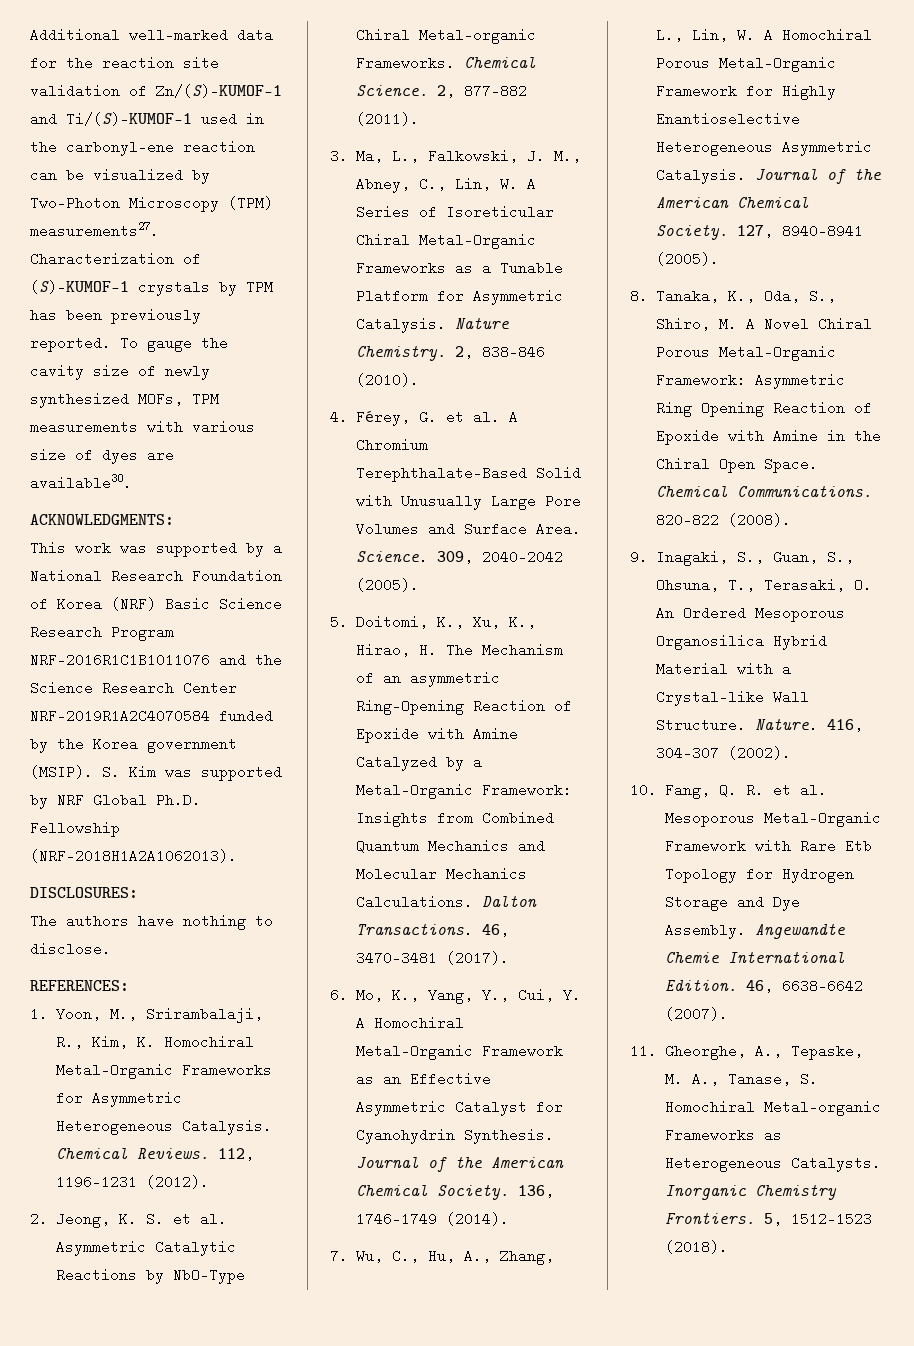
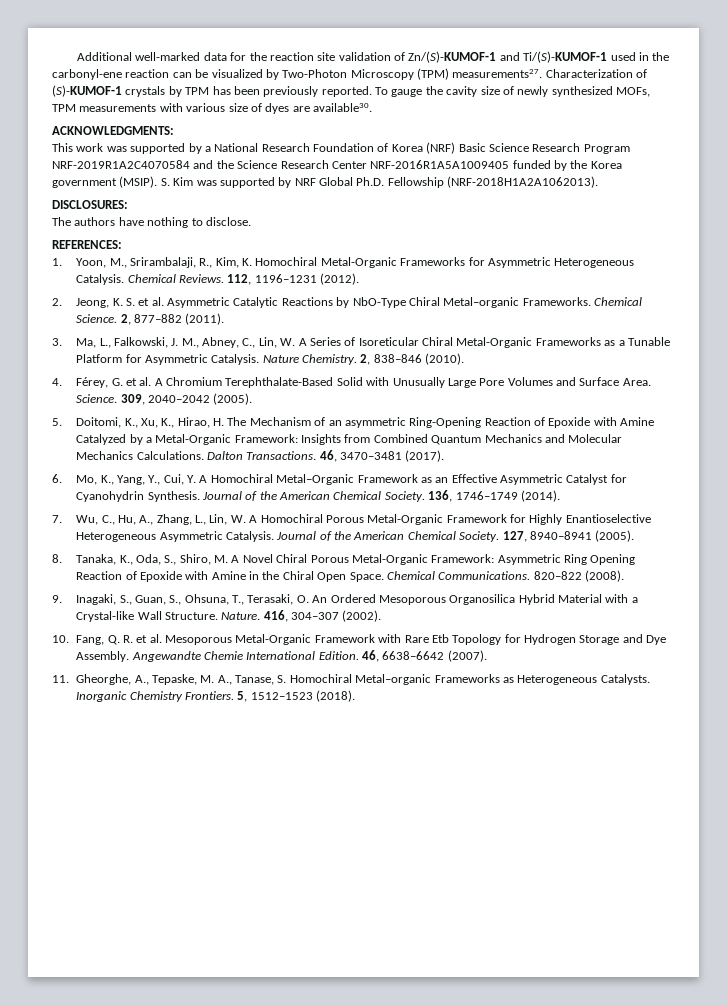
- This work was supported by a National Research Foundation of Korea (NRF) Basic Science Research Program NRF-2016R1C1B1011076 and the Science Research Center NRF-2019R1A2C4070584 funded by the Korea government (MSIP).
+ This work was supported by a National Research Foundation of Korea (NRF) Basic Science Research Program NRF-2019R1A2C4070584 and the Science Research Center NRF-2016R1A5A1009405 funded by the Korea government (MSIP).

